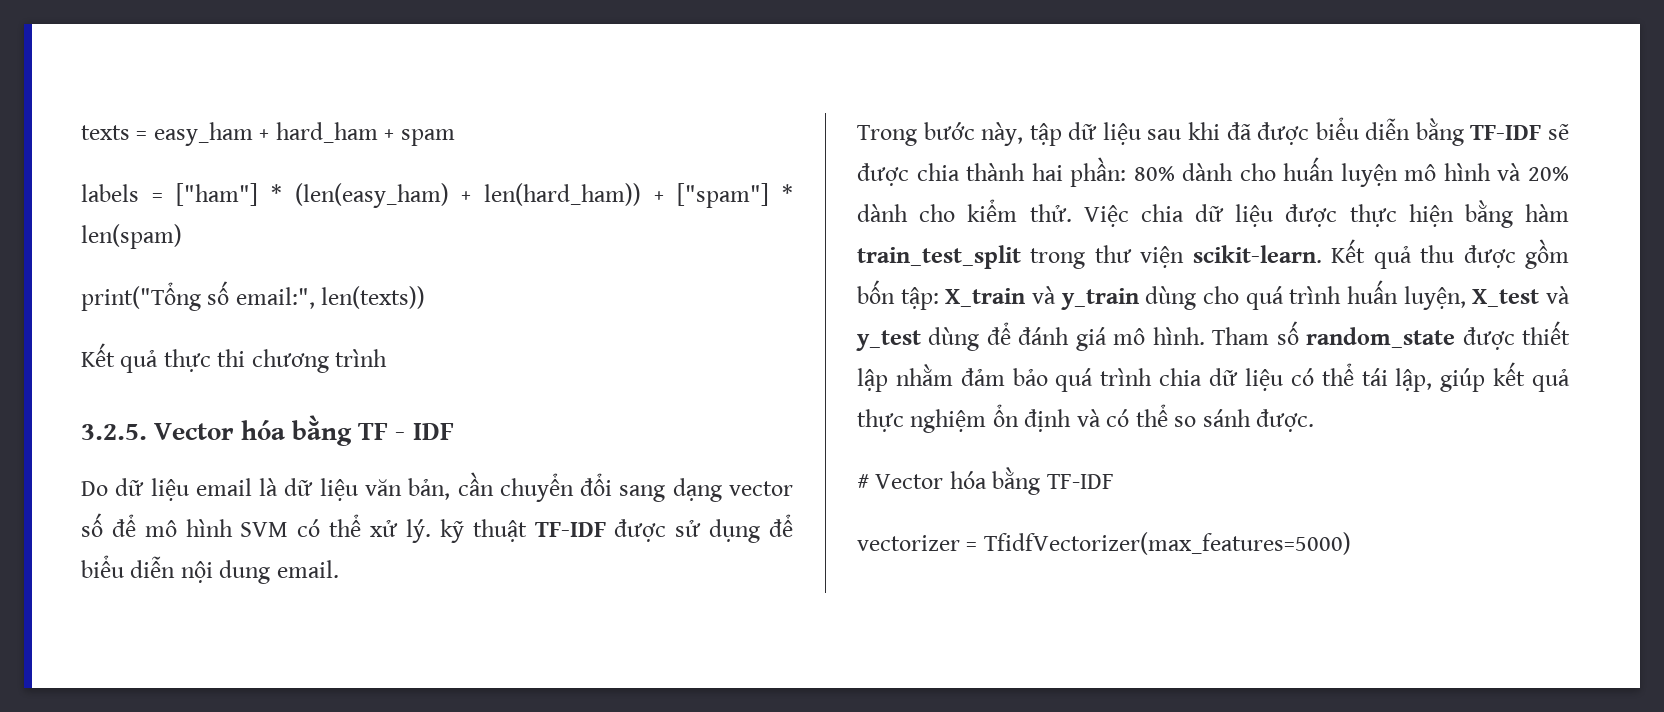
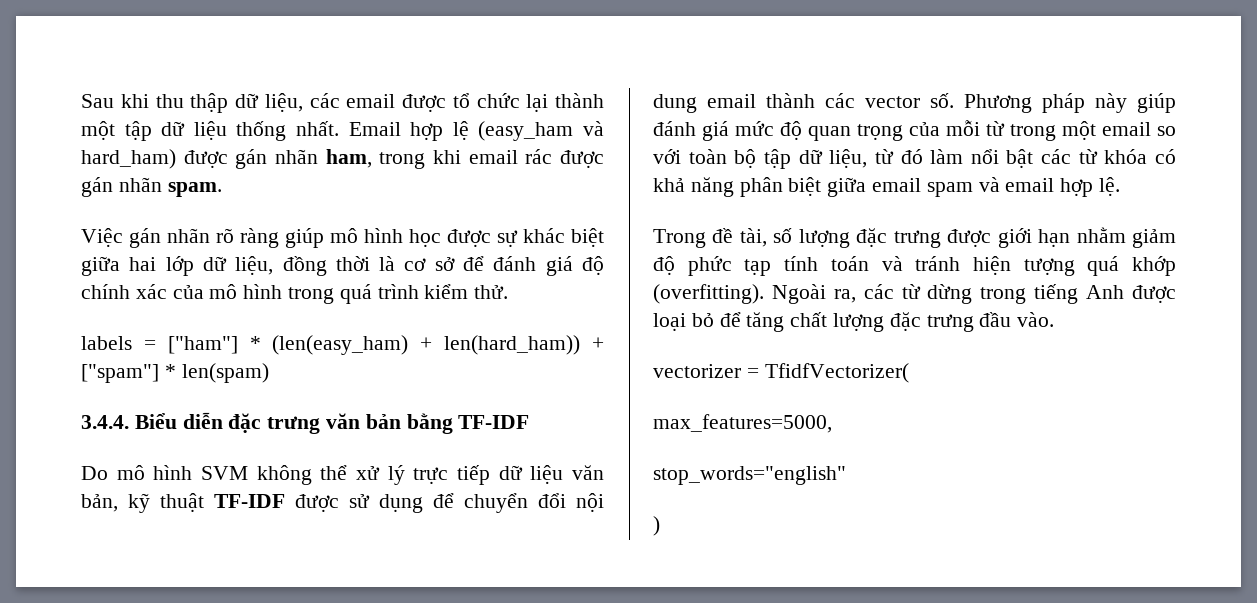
- texts = easy_ham + hard_ham + spam
+ Sau khi thu thập dữ liệu, các email được tổ chức lại thành một tập dữ liệu thống nhất. Email hợp lệ (easy_ham và hard_ham) được gán nhãn ham, trong khi email rác được gán nhãn spam.
+ Việc gán nhãn rõ ràng giúp mô hình học được sự khác biệt giữa hai lớp dữ liệu, đồng thời là cơ sở để đánh giá độ chính xác của mô hình trong quá trình kiểm thử.
- print("Tổng số email:", len(texts))
- Kết quả thực thi chương trình
- 3.2.5. Vector hóa bằng TF - IDF
- Do dữ liệu email là dữ liệu văn bản, cần chuyển đổi sang dạng vector số để mô hình SVM có thể xử lý. kỹ thuật TF-IDF được sử dụng để biểu diễn nội dung email.
- Trong bước này, tập dữ liệu sau khi đã được biểu diễn bằng TF-IDF sẽ được chia thành hai phần: 80% dành cho huấn luyện mô hình và 20% dành cho kiểm thử. Việc chia dữ liệu được thực hiện bằng hàm train_test_split trong thư viện scikit-learn. Kết quả thu được gồm bốn tập: X_train và y_train dùng cho quá trình huấn luyện, X_test và y_test dùng để đánh giá mô hình. Tham số random_state được thiết lập nhằm đảm bảo quá trình chia dữ liệu có thể tái lập, giúp kết quả thực nghiệm ổn định và có thể so sánh được.
- # Vector hóa bằng TF-IDF
- vectorizer = TfidfVectorizer(max_features=5000)
+ 3.4.4. Biểu diễn đặc trưng văn bản bằng TF-IDF
+ Do mô hình SVM không thể xử lý trực tiếp dữ liệu văn bản, kỹ thuật TF-IDF được sử dụng để chuyển đổi nội dung email thành các vector số. Phương pháp này giúp đánh giá mức độ quan trọng của mỗi từ trong một email so với toàn bộ tập dữ liệu, từ đó làm nổi bật các từ khóa có khả năng phân biệt giữa email spam và email hợp lệ.
+ Trong đề tài, số lượng đặc trưng được giới hạn nhằm giảm độ phức tạp tính toán và tránh hiện tượng quá khớp (overfitting). Ngoài ra, các từ dừng trong tiếng Anh được loại bỏ để tăng chất lượng đặc trưng đầu vào.
+ vectorizer = TfidfVectorizer(
+ max_features=5000,
+ stop_words="english"
+ )

